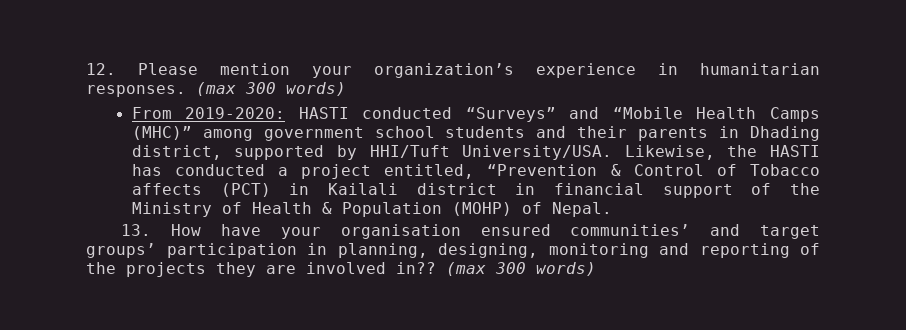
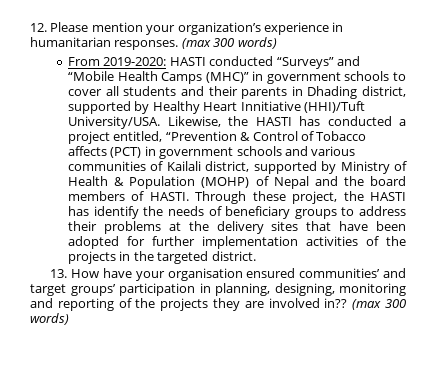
- From 2019-2020: HASTI conducted “Surveys” and “Mobile Health Camps (MHC)” among government school students and their parents in Dhading district, supported by HHI/Tuft University/USA.
+ From 2019-2020: HASTI conducted “Surveys” and “Mobile Health Camps (MHC)” in government schools to cover all students and their parents in Dhading district, supported by Healthy Heart Innitiative (HHI)/Tuft University/USA.
- Likewise, the HASTI has conducted a project entitled, “Prevention & Control of Tobacco affects (PCT) in Kailali district in financial support of the Ministry of Health & Population (MOHP) of Nepal.
+ Likewise, the HASTI has conducted a project entitled, “Prevention & Control of Tobacco affects (PCT) in government schools and various communities of Kailali district, supported by Ministry of Health & Population (MOHP) of Nepal and the board members of HASTI. Through these project, the HASTI has identify the needs of beneficiary groups to address their problems at the delivery sites that have been adopted for further implementation activities of the projects in the targeted district.

